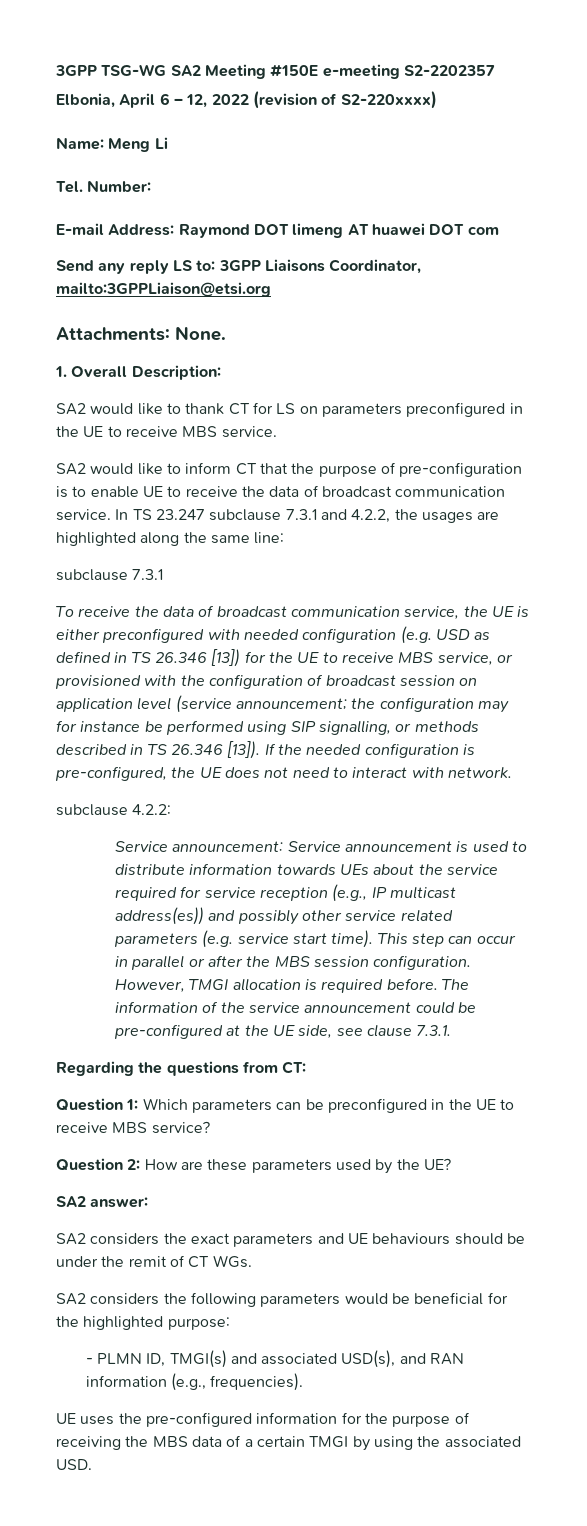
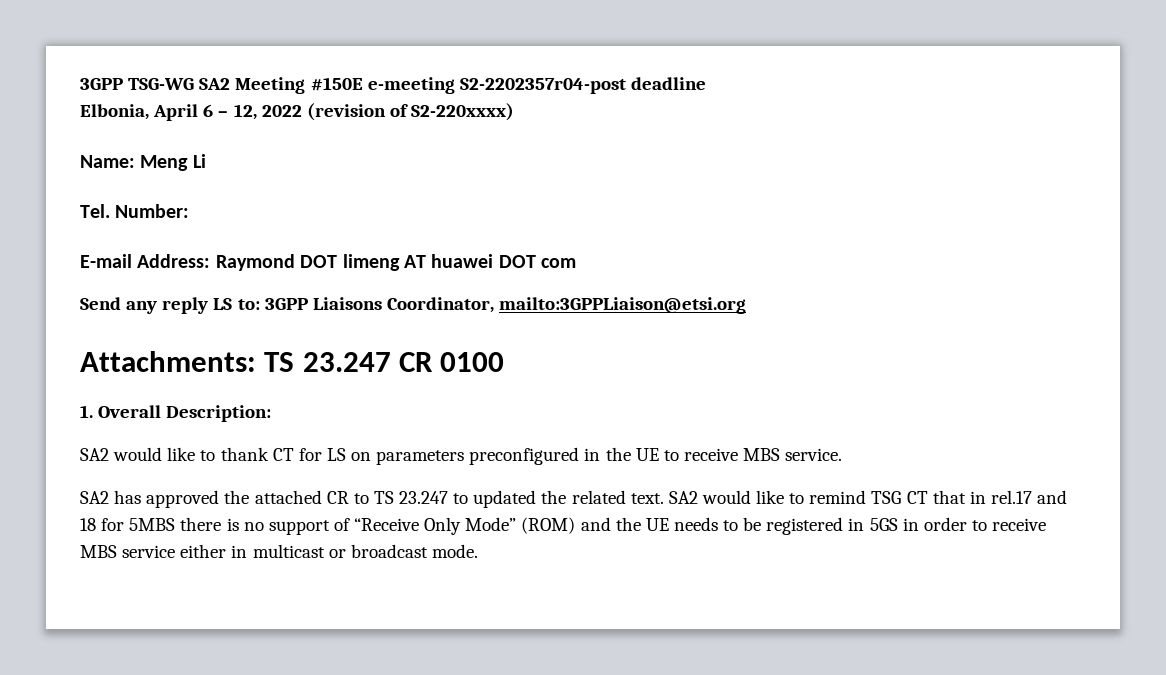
- 3GPP TSG-WG SA2 Meeting #150E e-meeting S2-2202357
+ 3GPP TSG-WG SA2 Meeting #150E e-meeting S2-2202357r04-post deadline
- Attachments: None.
+ Attachments: TS 23.247 CR 0100
- SA2 would like to inform CT that the purpose of pre-configuration is to enable UE to receive the data of broadcast communication service. In TS 23.247 subclause 7.3.1 and 4.2.2, the usages are highlighted along the same line:
- subclause 7.3.1
- To receive the data of broadcast communication service, the UE is either preconfigured with needed configuration (e.g. USD as defined in TS 26.346 [13]) for the UE to receive MBS service, or provisioned with the configuration of broadcast session on application level (service announcement; the configuration may for instance be performed using SIP signalling, or methods described in TS 26.346 [13]). If the needed configuration is pre-configured, the UE does not need to interact with network.
- subclause 4.2.2:
- Service announcement: Service announcement is used to distribute information towards UEs about the service required for service reception (e.g., IP multicast address(es)) and possibly other service related parameters (e.g. service start time). This step can occur in parallel or after the MBS session configuration. However, TMGI allocation is required before. The information of the service announcement could be pre-configured at the UE side, see clause 7.3.1.
- Regarding the questions from CT:
- Question 1: Which parameters can be preconfigured in the UE to receive MBS service?
- Question 2: How are these parameters used by the UE?
- SA2 answer:
- SA2 considers the exact parameters and UE behaviours should be under the remit of CT WGs.
- SA2 considers the following parameters would be beneficial for the highlighted purpose:
- - PLMN ID, TMGI(s) and associated USD(s), and RAN information (e.g., frequencies).
- UE uses the pre-configured information for the purpose of receiving the MBS data of a certain TMGI by using the associated USD.
+ SA2 has approved the attached CR to TS 23.247 to updated the related text. SA2 would like to remind TSG CT that in rel.17 and 18 for 5MBS there is no support of “Receive Only Mode” (ROM) and the UE needs to be registered in 5GS in order to receive MBS service either in multicast or broadcast mode.

